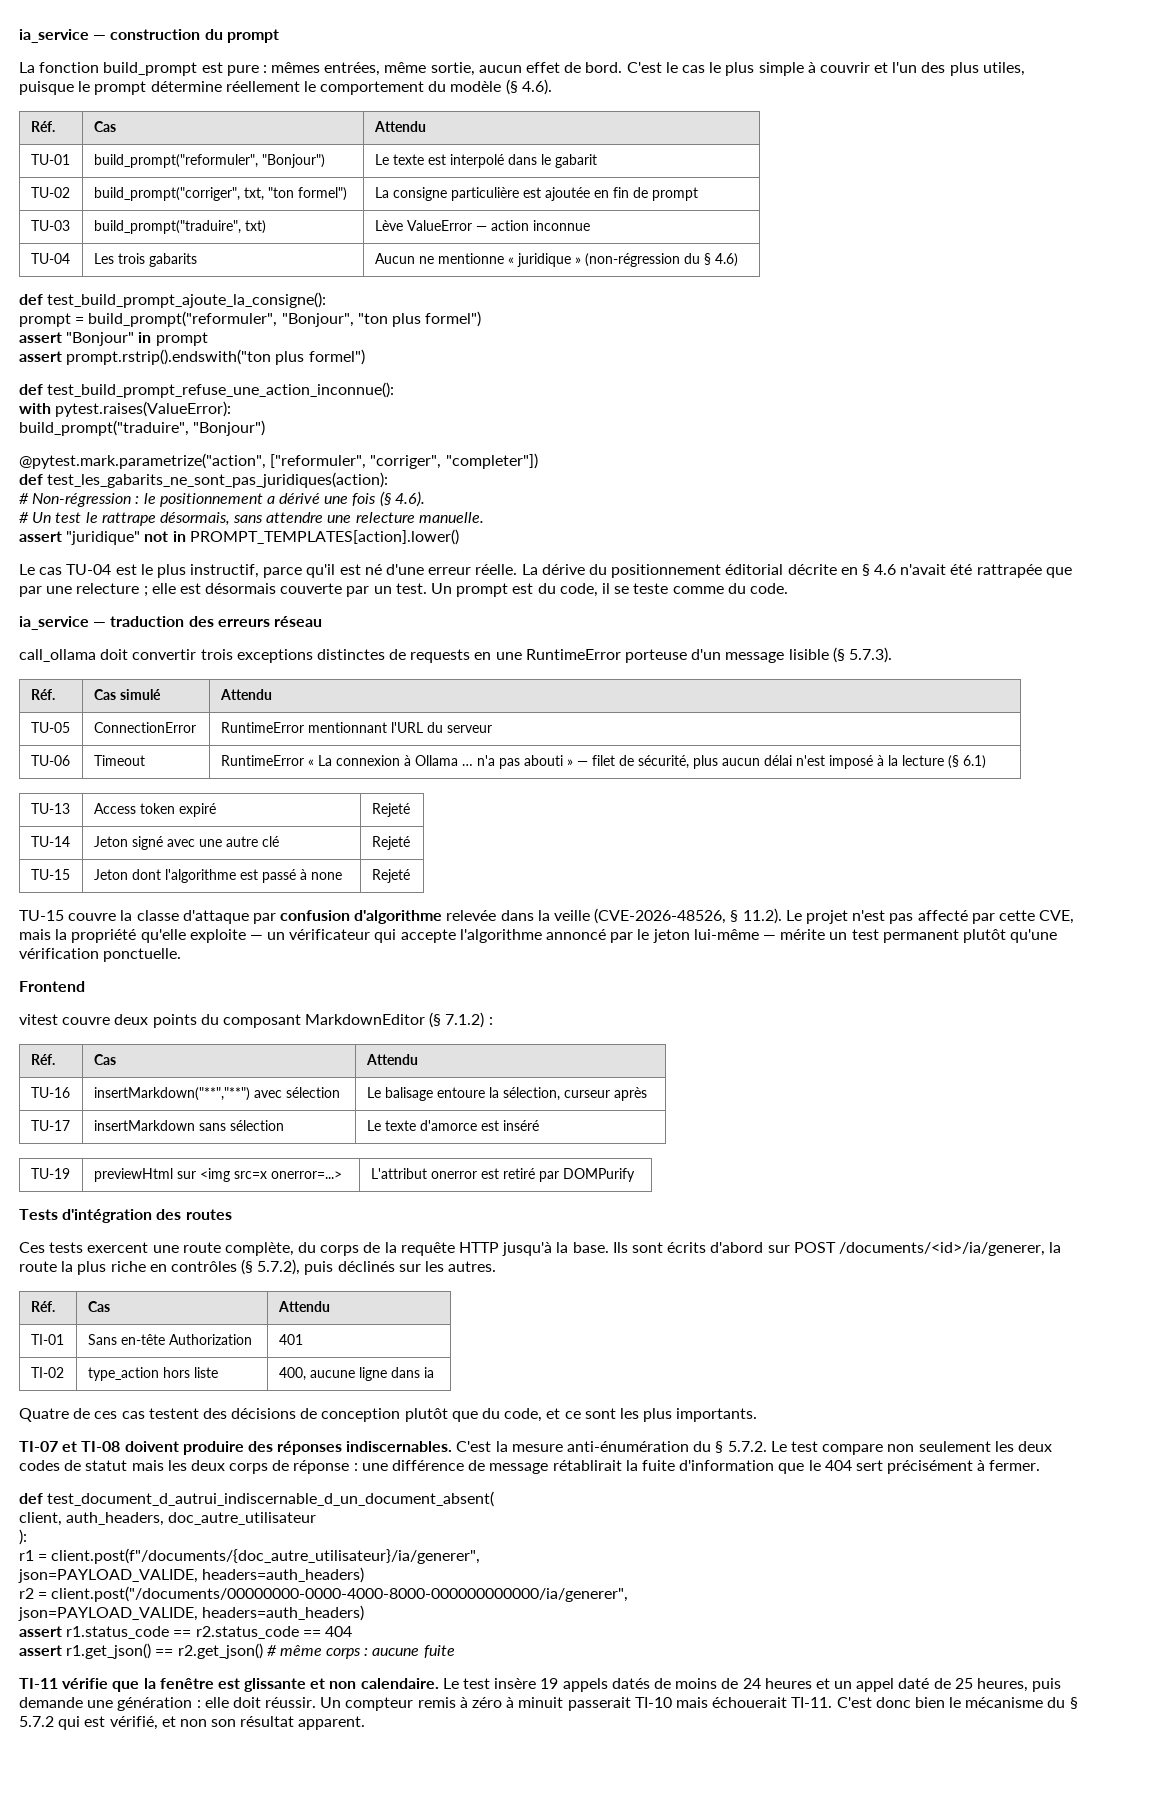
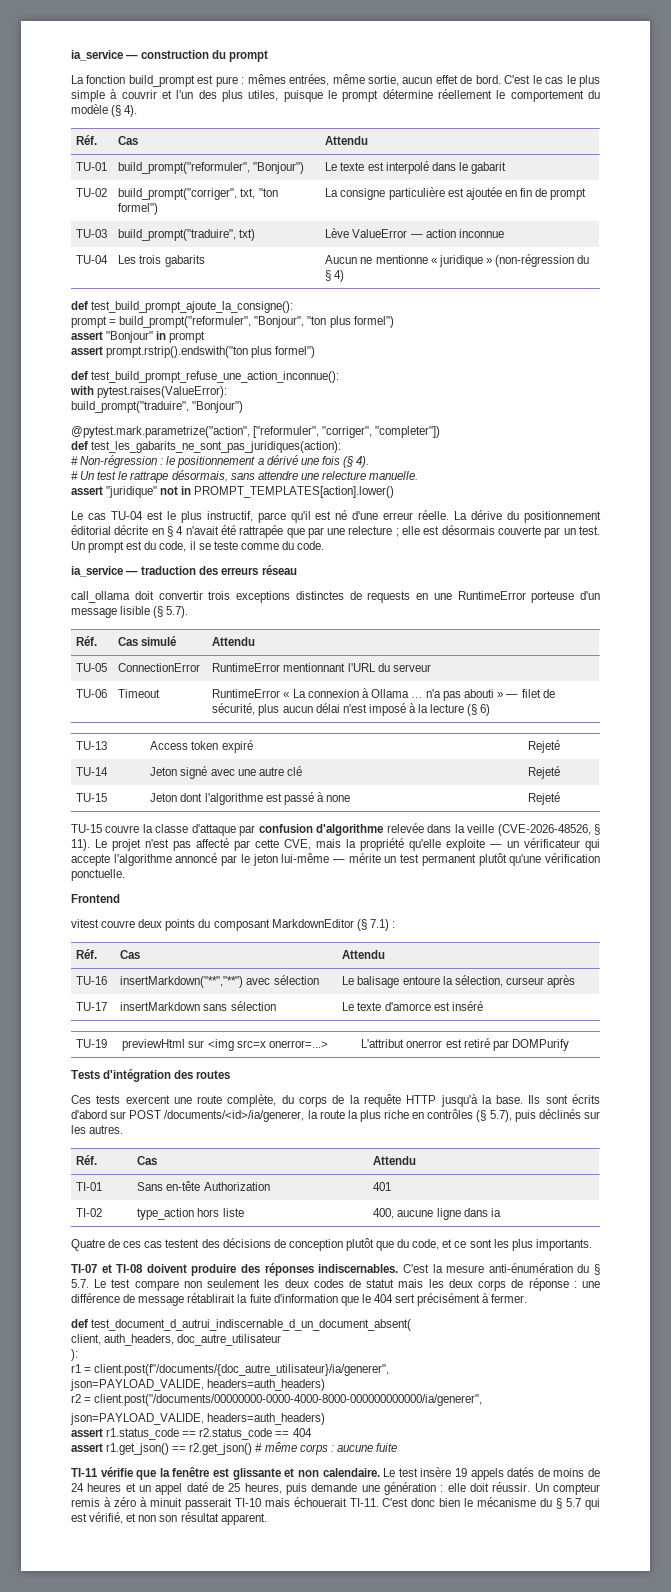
- C'est le cas le plus simple à couvrir et l'un des plus utiles, puisque le prompt détermine réellement le comportement du modèle (§ 4.6).
+ C'est le cas le plus simple à couvrir et l'un des plus utiles, puisque le prompt détermine réellement le comportement du modèle (§ 4).
- TU-04 | Les trois gabarits | Aucun ne mentionne « juridique » (non-régression du § 4.6)
+ TU-04 | Les trois gabarits | Aucun ne mentionne « juridique » (non-régression du § 4)
- # Non-régression : le positionnement a dérivé une fois (§ 4.6).
+ # Non-régression : le positionnement a dérivé une fois (§ 4).
- La dérive du positionnement éditorial décrite en § 4.6 n'avait été rattrapée que par une relecture ; elle est désormais couverte par un test.
+ La dérive du positionnement éditorial décrite en § 4 n'avait été rattrapée que par une relecture ; elle est désormais couverte par un test.
- call_ollama doit convertir trois exceptions distinctes de requests en une RuntimeError porteuse d'un message lisible (§ 5.7.3).
+ call_ollama doit convertir trois exceptions distinctes de requests en une RuntimeError porteuse d'un message lisible (§ 5.7).
- TU-06 | Timeout | RuntimeError « La connexion à Ollama … n'a pas abouti » — filet de sécurité, plus aucun délai n'est imposé à la lecture (§ 6.1)
+ TU-06 | Timeout | RuntimeError « La connexion à Ollama … n'a pas abouti » — filet de sécurité, plus aucun délai n'est imposé à la lecture (§ 6)
- TU-15 couvre la classe d'attaque par confusion d'algorithme relevée dans la veille (CVE-2026-48526, § 11.2). Le projet n'est pas affecté par cette CVE, mais la propriété qu'elle exploite — un vérificateur qui accepte l'algorithme annoncé par le jeton lui-même — mérite un test permanent plutôt qu'une vérification ponctuelle.
+ TU-15 couvre la classe d'attaque par confusion d'algorithme relevée dans la veille (CVE-2026-48526, § 11). Le projet n'est pas affecté par cette CVE, mais la propriété qu'elle exploite — un vérificateur qui accepte l'algorithme annoncé par le jeton lui-même — mérite un test permanent plutôt qu'une vérification ponctuelle.
- vitest couvre deux points du composant MarkdownEditor (§ 7.1.2) :
+ vitest couvre deux points du composant MarkdownEditor (§ 7.1) :
- Ils sont écrits d'abord sur POST /documents/<id>/ia/generer, la route la plus riche en contrôles (§ 5.7.2), puis déclinés sur les autres.
+ Ils sont écrits d'abord sur POST /documents/<id>/ia/generer, la route la plus riche en contrôles (§ 5.7), puis déclinés sur les autres.
- C'est la mesure anti-énumération du § 5.7.2. Le test compare non seulement les deux codes de statut mais les deux corps de réponse : une différence de message rétablirait la fuite d'information que le 404 sert précisément à fermer.
+ C'est la mesure anti-énumération du § 5.7. Le test compare non seulement les deux codes de statut mais les deux corps de réponse : une différence de message rétablirait la fuite d'information que le 404 sert précisément à fermer.
- C'est donc bien le mécanisme du § 5.7.2 qui est vérifié, et non son résultat apparent.
+ C'est donc bien le mécanisme du § 5.7 qui est vérifié, et non son résultat apparent.

